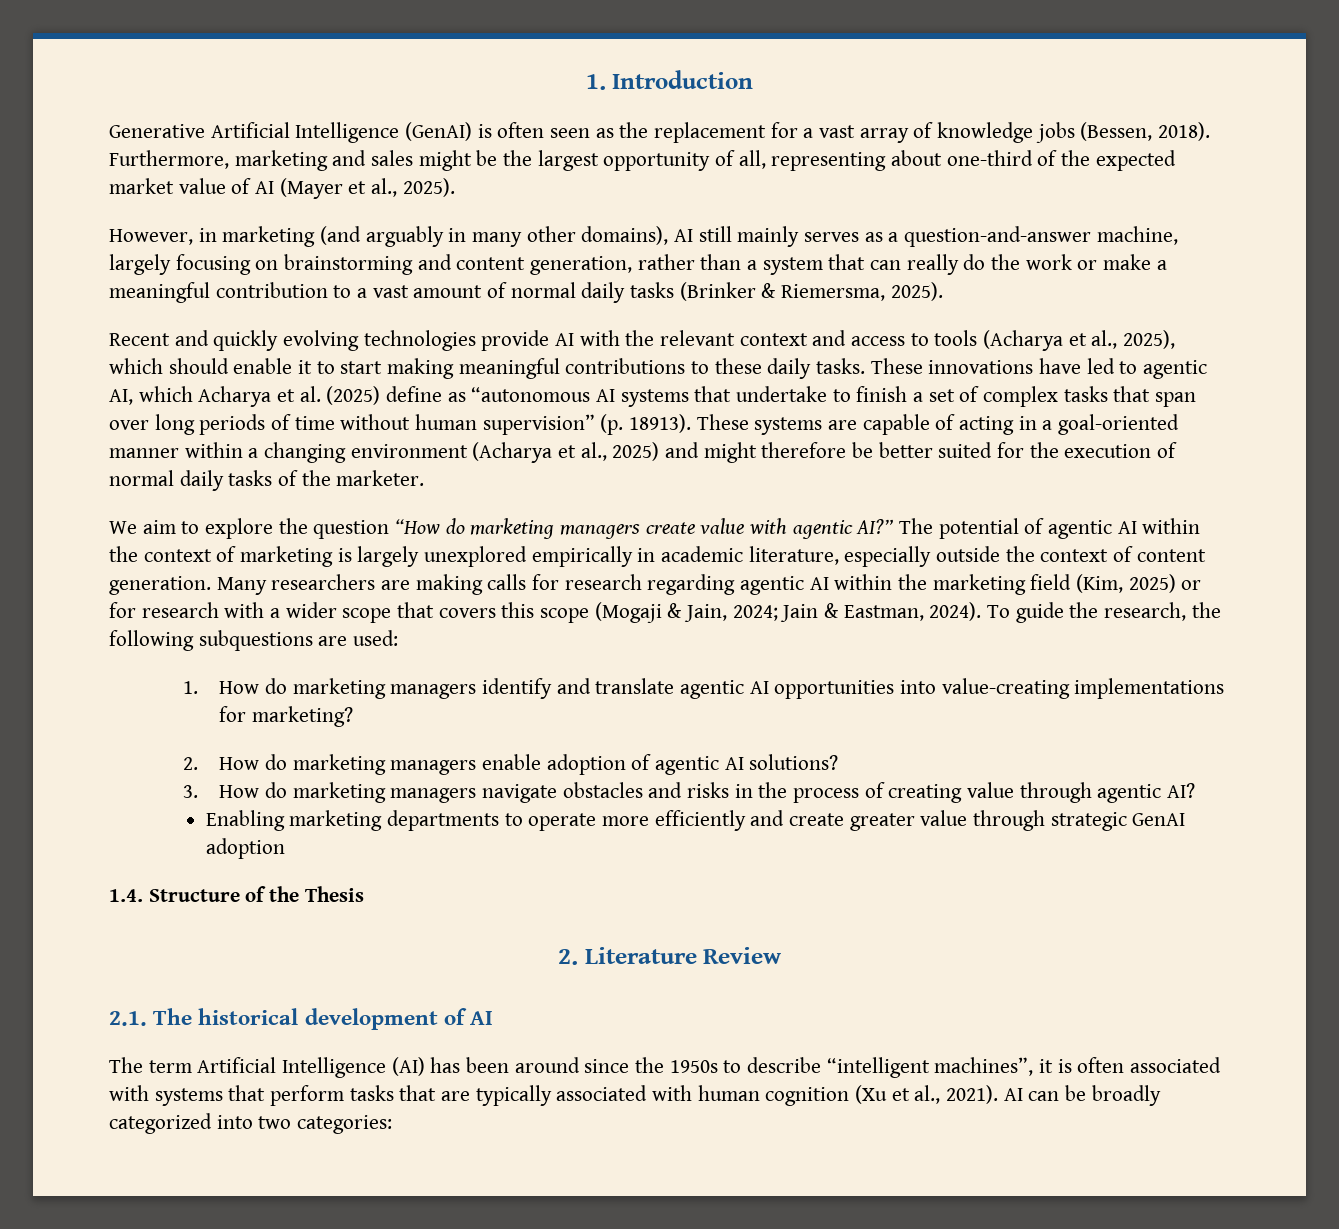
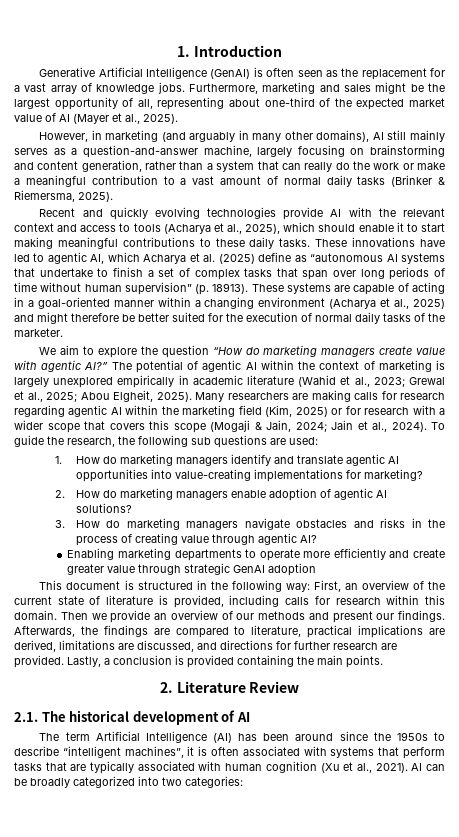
- Generative Artificial Intelligence (GenAI) is often seen as the replacement for a vast array of knowledge jobs (Bessen, 2018).
+ Generative Artificial Intelligence (GenAI) is often seen as the replacement for a vast array of knowledge jobs.
- The potential of agentic AI within the context of marketing is largely unexplored empirically in academic literature, especially outside the context of content generation.
+ The potential of agentic AI within the context of marketing is largely unexplored empirically in academic literature (Wahid et al., 2023; Grewal et al., 2025; Abou Elgheit, 2025).
- Many researchers are making calls for research regarding agentic AI within the marketing field (Kim, 2025) or for research with a wider scope that covers this scope (Mogaji & Jain, 2024; Jain & Eastman, 2024).
+ Many researchers are making calls for research regarding agentic AI within the marketing field (Kim, 2025) or for research with a wider scope that covers this scope (Mogaji & Jain, 2024; Jain et al., 2024).
- To guide the research, the following subquestions are used:
+ To guide the research, the following sub questions are used:
- 1.4. Structure of the Thesis
+ This document is structured in the following way: First, an overview of the current state of literature is provided, including calls for research within this domain. Then we provide an overview of our methods and present our findings. Afterwards, the findings are compared to literature, practical implications are derived, limitations are discussed, and directions for further research are provided. Lastly, a conclusion is provided containing the main points.

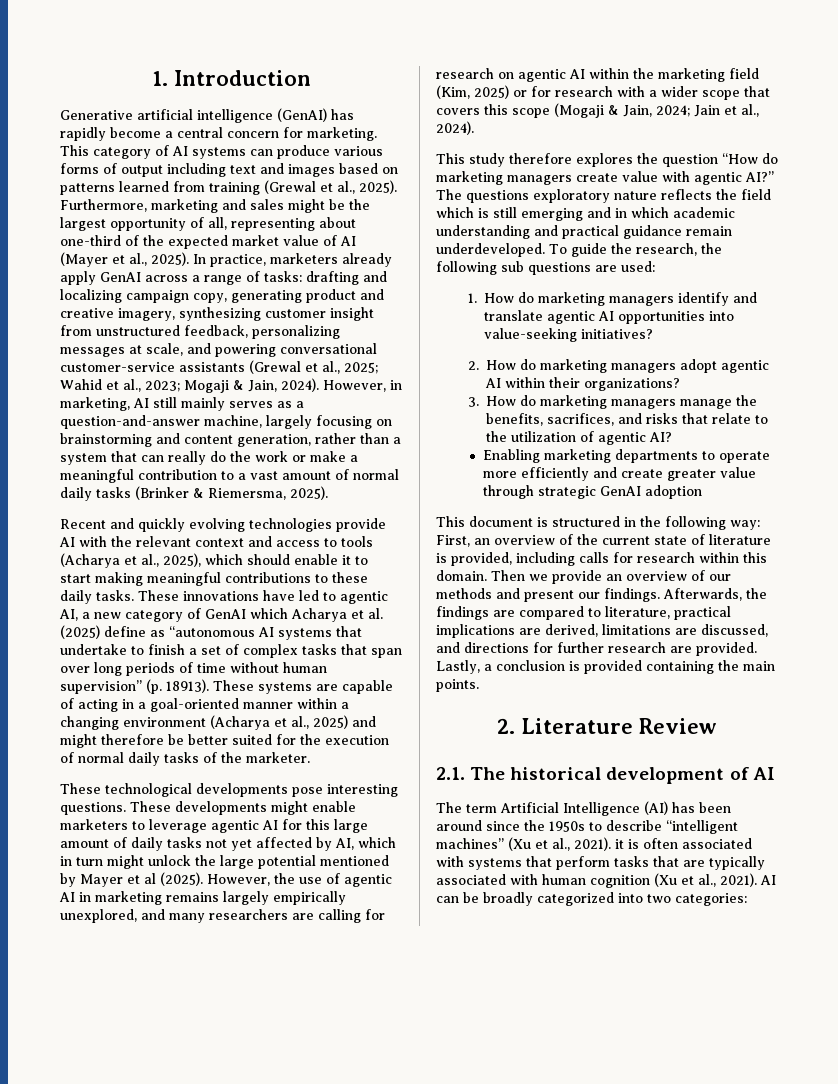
- Generative Artificial Intelligence (GenAI) is often seen as the replacement for a vast array of knowledge jobs.
+ Generative artificial intelligence (GenAI) has rapidly become a central concern for marketing. This category of AI systems can produce various forms of output including text and images based on patterns learned from training (Grewal et al., 2025).
- Furthermore, marketing and sales might be the largest opportunity of all, representing about one-third of the expected market value of AI (Mayer et al., 2025).
- However, in marketing (and arguably in many other domains), AI still mainly serves as a question-and-answer machine, largely focusing on brainstorming and content generation, rather than a system that can really do the work or make a meaningful contribution to a vast amount of normal daily tasks (Brinker & Riemersma, 2025).
+ Furthermore, marketing and sales might be the largest opportunity of all, representing about one-third of the expected market value of AI (Mayer et al., 2025). In practice, marketers already apply GenAI across a range of tasks: drafting and localizing campaign copy, generating product and creative imagery, synthesizing customer insight from unstructured feedback, personalizing messages at scale, and powering conversational customer-service assistants (Grewal et al., 2025; Wahid et al., 2023; Mogaji & Jain, 2024). However, in marketing, AI still mainly serves as a question-and-answer machine, largely focusing on brainstorming and content generation, rather than a system that can really do the work or make a meaningful contribution to a vast amount of normal daily tasks (Brinker & Riemersma, 2025).
- These innovations have led to agentic AI, which Acharya et al. (2025) define as “autonomous AI systems that undertake to finish a set of complex tasks that span over long periods of time without human supervision” (p. 18913).
+ These innovations have led to agentic AI, a new category of GenAI which Acharya et al. (2025) define as “autonomous AI systems that undertake to finish a set of complex tasks that span over long periods of time without human supervision” (p. 18913).
- We aim to explore the question “How do marketing managers create value with agentic AI?” The potential of agentic AI within the context of marketing is largely unexplored empirically in academic literature (Wahid et al., 2023; Grewal et al., 2025; Abou Elgheit, 2025). Many researchers are making calls for research regarding agentic AI within the marketing field (Kim, 2025) or for research with a wider scope that covers this scope (Mogaji & Jain, 2024; Jain et al., 2024).
+ These technological developments pose interesting questions. These developments might enable marketers to leverage agentic AI for this large amount of daily tasks not yet affected by AI, which in turn might unlock the large potential mentioned by Mayer et al (2025). However, the use of agentic AI in marketing remains largely empirically unexplored, and many researchers are calling for research on agentic AI within the marketing field (Kim, 2025) or for research with a wider scope that covers this scope (Mogaji & Jain, 2024; Jain et al., 2024).
+ This study therefore explores the question “How do marketing managers create value with agentic AI?” The questions exploratory nature reflects the field which is still emerging and in which academic understanding and practical guidance remain underdeveloped.
- 1. How do marketing managers identify and translate agentic AI opportunities into value-creating implementations for marketing?
+ 1. How do marketing managers identify and translate agentic AI opportunities into value-seeking initiatives?
- 2. How do marketing managers enable adoption of agentic AI solutions?
+ 2. How do marketing managers adopt agentic AI within their organizations?
- 3. How do marketing managers navigate obstacles and risks in the process of creating value through agentic AI?
+ 3. How do marketing managers manage the benefits, sacrifices, and risks that relate to the utilization of agentic AI?
- The term Artificial Intelligence (AI) has been around since the 1950s to describe “intelligent machines”, it is often associated with systems that perform tasks that are typically associated with human cognition (Xu et al., 2021).
+ The term Artificial Intelligence (AI) has been around since the 1950s to describe “intelligent machines” (Xu et al., 2021). it is often associated with systems that perform tasks that are typically associated with human cognition (Xu et al., 2021).

